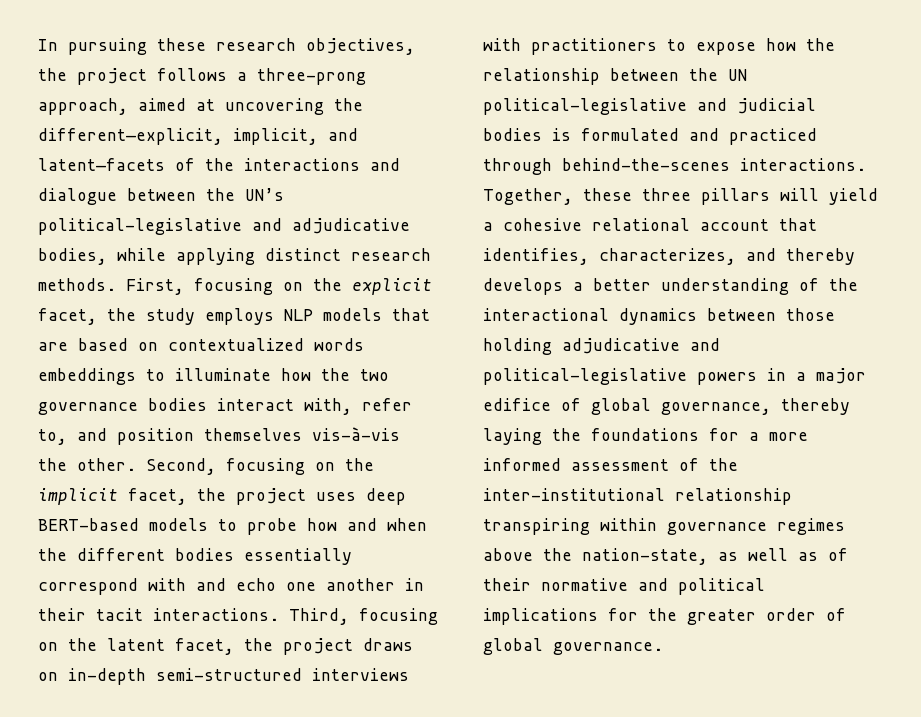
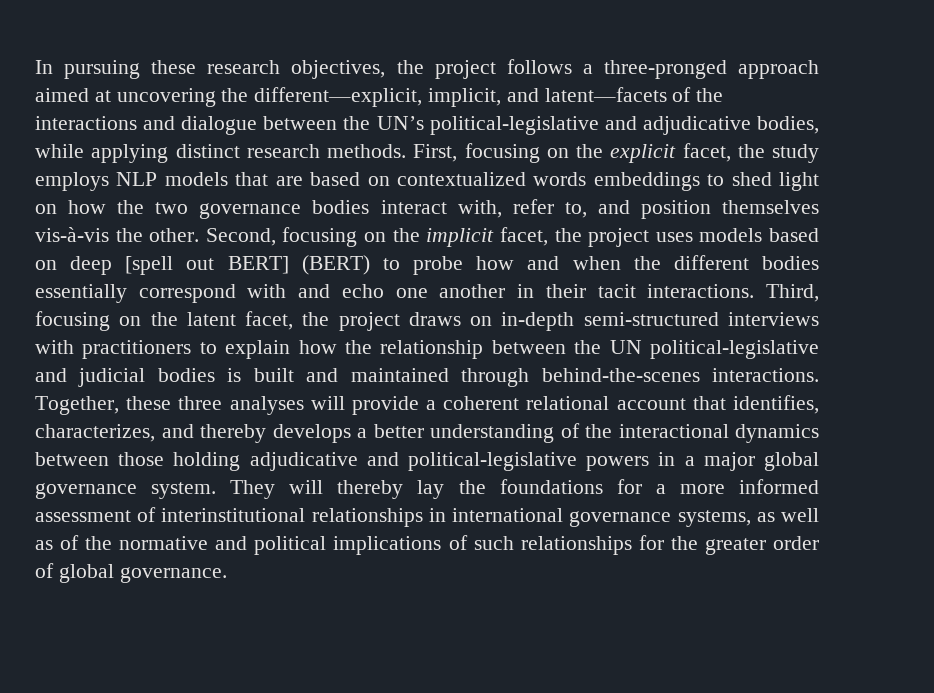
- In pursuing these research objectives, the project follows a three-prong approach, aimed at uncovering the different—explicit, implicit, and latent—facets of the interactions and dialogue between the UN’s political-legislative and adjudicative bodies, while applying distinct research methods.
+ In pursuing these research objectives, the project follows a three-pronged approach aimed at uncovering the different—explicit, implicit, and latent—facets of the interactions and dialogue between the UN’s political-legislative and adjudicative bodies, while applying distinct research methods.
- First, focusing on the explicit facet, the study employs NLP models that are based on contextualized words embeddings to illuminate how the two governance bodies interact with, refer to, and position themselves vis-à-vis the other.
+ First, focusing on the explicit facet, the study employs NLP models that are based on contextualized words embeddings to shed light on how the two governance bodies interact with, refer to, and position themselves vis-à-vis the other.
- Second, focusing on the implicit facet, the project uses deep BERT-based models to probe how and when the different bodies essentially correspond with and echo one another in their tacit interactions.
+ Second, focusing on the implicit facet, the project uses models based on deep [spell out BERT] (BERT) to probe how and when the different bodies essentially correspond with and echo one another in their tacit interactions.
- Third, focusing on the latent facet, the project draws on in-depth semi-structured interviews with practitioners to expose how the relationship between the UN political-legislative and judicial bodies is formulated and practiced through behind-the-scenes interactions.
+ Third, focusing on the latent facet, the project draws on in-depth semi-structured interviews with practitioners to explain how the relationship between the UN political-legislative and judicial bodies is built and maintained through behind-the-scenes interactions.
- Together, these three pillars will yield a cohesive relational account that identifies, characterizes, and thereby develops a better understanding of the interactional dynamics between those holding adjudicative and political-legislative powers in a major edifice of global governance, thereby laying the foundations for a more informed assessment of the inter-institutional relationship transpiring within governance regimes above the nation-state, as well as of their normative and political implications for the greater order of global governance.
+ Together, these three analyses will provide a coherent relational account that identifies, characterizes, and thereby develops a better understanding of the interactional dynamics between those holding adjudicative and political-legislative powers in a major global governance system. They will thereby lay the foundations for a more informed assessment of interinstitutional relationships in international governance systems, as well as of the normative and political implications of such relationships for the greater order of global governance.

